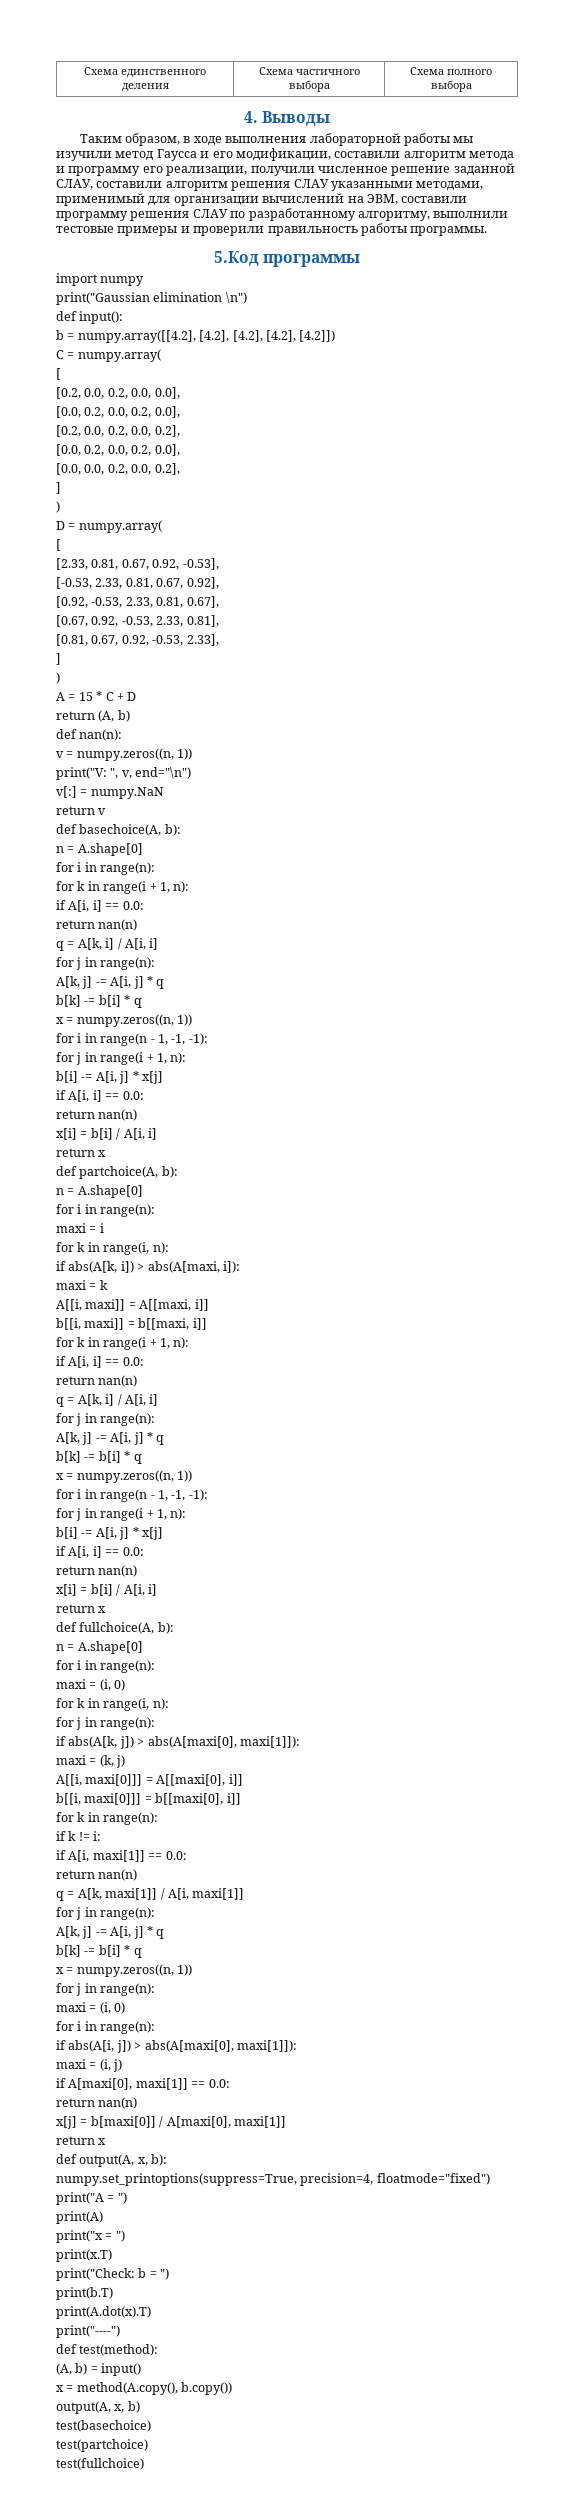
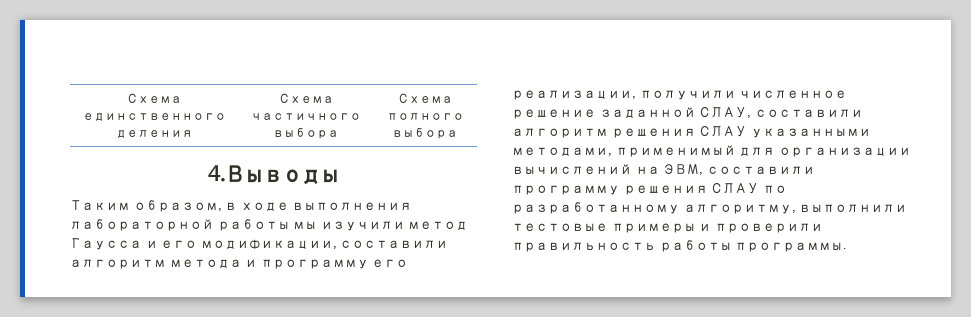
- 4. Выводы
+ 4.Выводы
- 5.Код программы
- import numpy
- print("Gaussian elimination \n")
- def input():
- b = numpy.array([[4.2], [4.2], [4.2], [4.2], [4.2]])
- C = numpy.array(
- [
- [0.2, 0.0, 0.2, 0.0, 0.0],
- [0.0, 0.2, 0.0, 0.2, 0.0],
- [0.2, 0.0, 0.2, 0.0, 0.2],
- [0.0, 0.2, 0.0, 0.2, 0.0],
- [0.0, 0.0, 0.2, 0.0, 0.2],
- ]
- )
- D = numpy.array(
- [
- [2.33, 0.81, 0.67, 0.92, -0.53],
- [-0.53, 2.33, 0.81, 0.67, 0.92],
- [0.92, -0.53, 2.33, 0.81, 0.67],
- [0.67, 0.92, -0.53, 2.33, 0.81],
- [0.81, 0.67, 0.92, -0.53, 2.33],
- ]
- )
- A = 15 * C + D
- return (A, b)
- def nan(n):
- v = numpy.zeros((n, 1))
- print("V: ", v, end="\n")
- v[:] = numpy.NaN
- return v
- def basechoice(A, b):
- n = A.shape[0]
- for i in range(n):
- for k in range(i + 1, n):
- if A[i, i] == 0.0:
- return nan(n)
- q = A[k, i] / A[i, i]
- for j in range(n):
- A[k, j] -= A[i, j] * q
- b[k] -= b[i] * q
- x = numpy.zeros((n, 1))
- for i in range(n - 1, -1, -1):
- for j in range(i + 1, n):
- b[i] -= A[i, j] * x[j]
- if A[i, i] == 0.0:
- return nan(n)
- x[i] = b[i] / A[i, i]
- return x
- def partchoice(A, b):
- n = A.shape[0]
- for i in range(n):
- maxi = i
- for k in range(i, n):
- if abs(A[k, i]) > abs(A[maxi, i]):
- maxi = k
- A[[i, maxi]] = A[[maxi, i]]
- b[[i, maxi]] = b[[maxi, i]]
- for k in range(i + 1, n):
- if A[i, i] == 0.0:
- return nan(n)
- q = A[k, i] / A[i, i]
- for j in range(n):
- A[k, j] -= A[i, j] * q
- b[k] -= b[i] * q
- x = numpy.zeros((n, 1))
- for i in range(n - 1, -1, -1):
- for j in range(i + 1, n):
- b[i] -= A[i, j] * x[j]
- if A[i, i] == 0.0:
- return nan(n)
- x[i] = b[i] / A[i, i]
- return x
- def fullchoice(A, b):
- n = A.shape[0]
- for i in range(n):
- maxi = (i, 0)
- for k in range(i, n):
- for j in range(n):
- if abs(A[k, j]) > abs(A[maxi[0], maxi[1]]):
- maxi = (k, j)
- A[[i, maxi[0]]] = A[[maxi[0], i]]
- b[[i, maxi[0]]] = b[[maxi[0], i]]
- for k in range(n):
- if k != i:
- if A[i, maxi[1]] == 0.0:
- return nan(n)
- q = A[k, maxi[1]] / A[i, maxi[1]]
- for j in range(n):
- A[k, j] -= A[i, j] * q
- b[k] -= b[i] * q
- x = numpy.zeros((n, 1))
- for j in range(n):
- maxi = (i, 0)
- for i in range(n):
- if abs(A[i, j]) > abs(A[maxi[0], maxi[1]]):
- maxi = (i, j)
- if A[maxi[0], maxi[1]] == 0.0:
- return nan(n)
- x[j] = b[maxi[0]] / A[maxi[0], maxi[1]]
- return x
- def output(A, x, b):
- numpy.set_printoptions(suppress=True, precision=4, floatmode="fixed")
- print("A = ")
- print(A)
- print("x = ")
- print(x.T)
- print("Check: b = ")
- print(b.T)
- print(A.dot(x).T)
- print("----")
- def test(method):
- (A, b) = input()
- x = method(A.copy(), b.copy())
- output(A, x, b)
- test(basechoice)
- test(partchoice)
- test(fullchoice)

